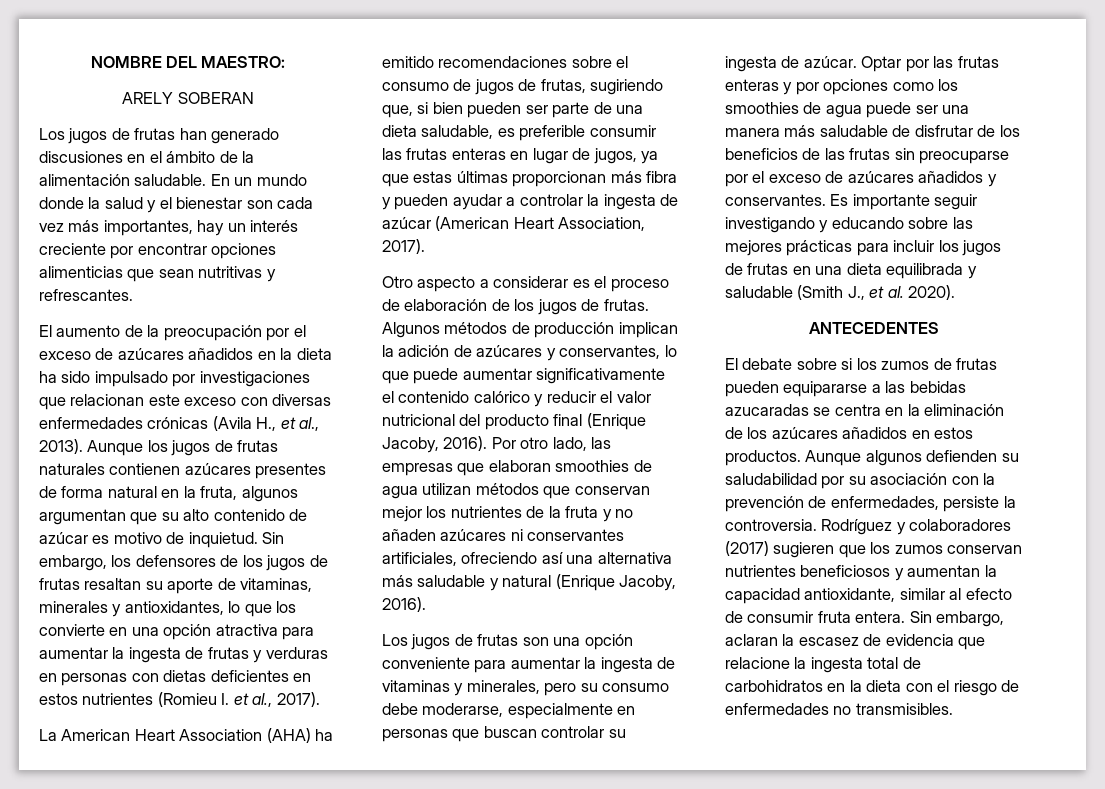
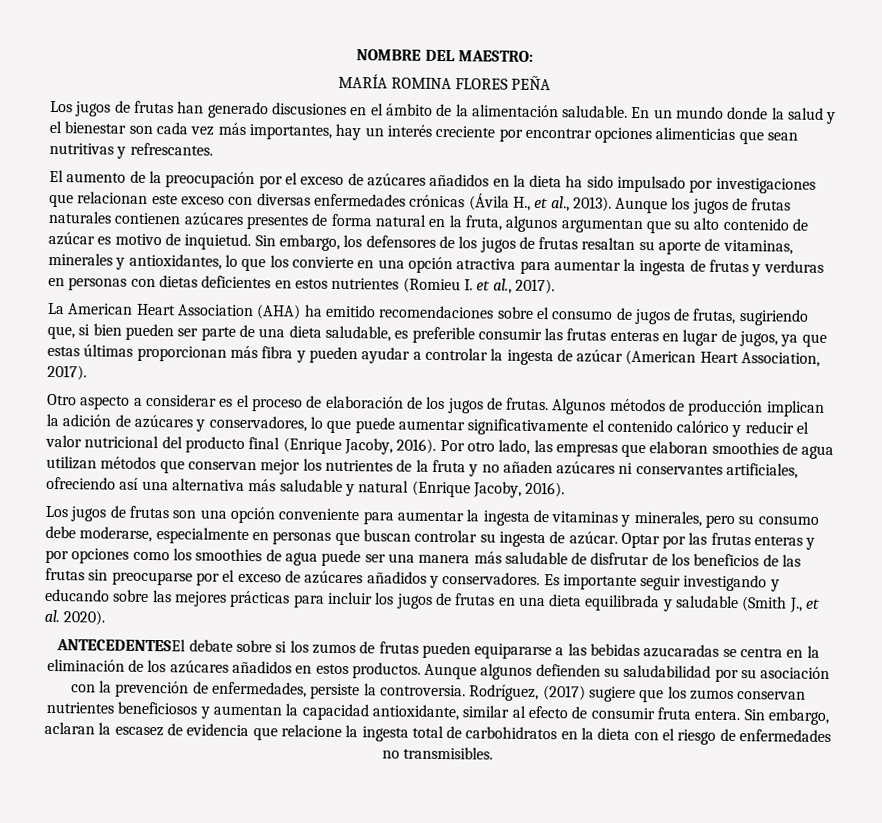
- ARELY SOBERAN
+ MARÍA ROMINA FLORES PEÑA
- El aumento de la preocupación por el exceso de azúcares añadidos en la dieta ha sido impulsado por investigaciones que relacionan este exceso con diversas enfermedades crónicas (Avila H., et al., 2013).
+ El aumento de la preocupación por el exceso de azúcares añadidos en la dieta ha sido impulsado por investigaciones que relacionan este exceso con diversas enfermedades crónicas (Ávila H., et al., 2013).
- Algunos métodos de producción implican la adición de azúcares y conservantes, lo que puede aumentar significativamente el contenido calórico y reducir el valor nutricional del producto final (Enrique Jacoby, 2016).
+ Algunos métodos de producción implican la adición de azúcares y conservadores, lo que puede aumentar significativamente el contenido calórico y reducir el valor nutricional del producto final (Enrique Jacoby, 2016).
- Optar por las frutas enteras y por opciones como los smoothies de agua puede ser una manera más saludable de disfrutar de los beneficios de las frutas sin preocuparse por el exceso de azúcares añadidos y conservantes.
+ Optar por las frutas enteras y por opciones como los smoothies de agua puede ser una manera más saludable de disfrutar de los beneficios de las frutas sin preocuparse por el exceso de azúcares añadidos y conservadores.
- ANTECEDENTES
- El debate sobre si los zumos de frutas pueden equipararse a las bebidas azucaradas se centra en la eliminación de los azúcares añadidos en estos productos.
+ ANTECEDENTESEl debate sobre si los zumos de frutas pueden equipararse a las bebidas azucaradas se centra en la eliminación de los azúcares añadidos en estos productos.
- Rodríguez y colaboradores (2017) sugieren que los zumos conservan nutrientes beneficiosos y aumentan la capacidad antioxidante, similar al efecto de consumir fruta entera.
+ Rodríguez, (2017) sugiere que los zumos conservan nutrientes beneficiosos y aumentan la capacidad antioxidante, similar al efecto de consumir fruta entera.

